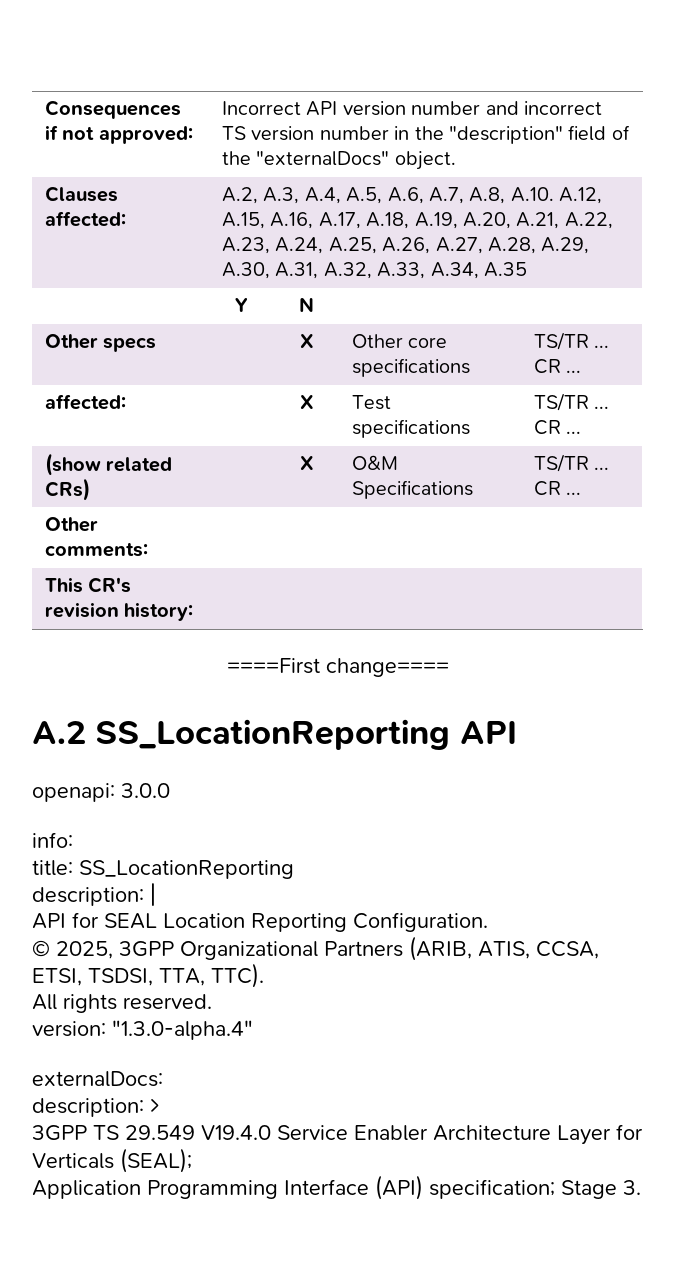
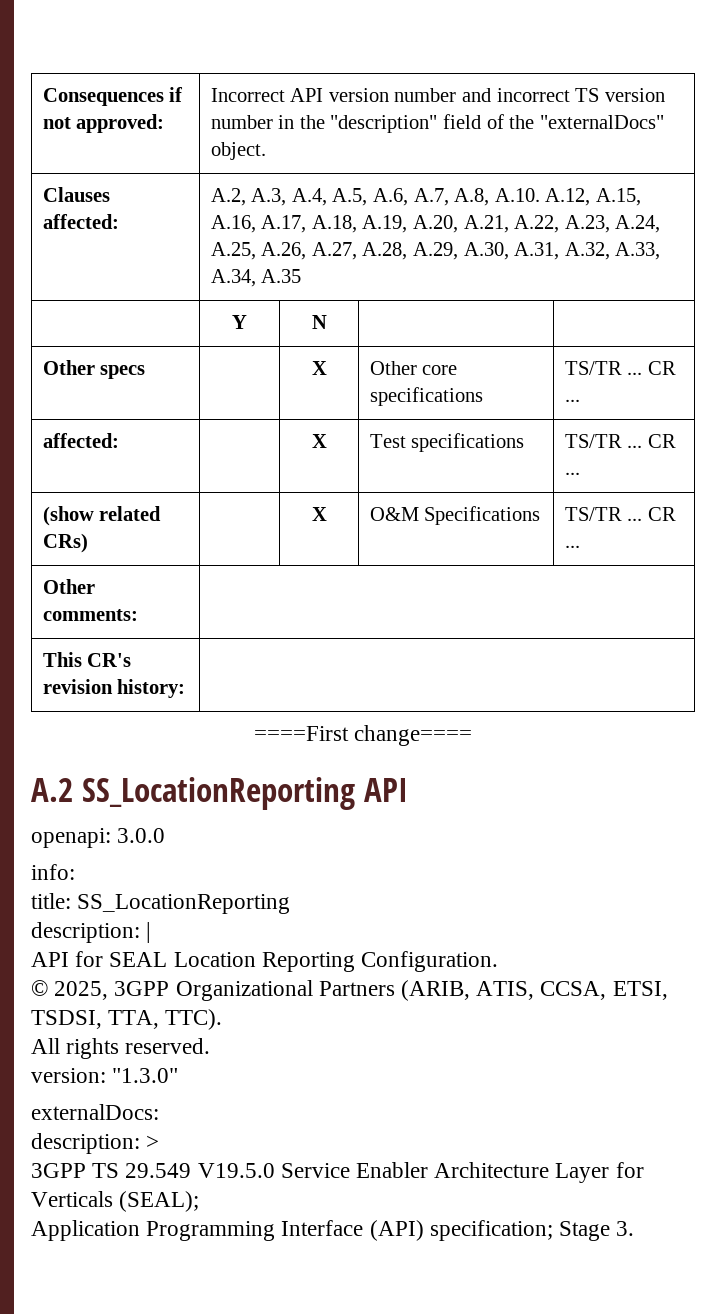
- version: "1.3.0-alpha.4"
+ version: "1.3.0"
- 3GPP TS 29.549 V19.4.0 Service Enabler Architecture Layer for Verticals (SEAL);
+ 3GPP TS 29.549 V19.5.0 Service Enabler Architecture Layer for Verticals (SEAL);

